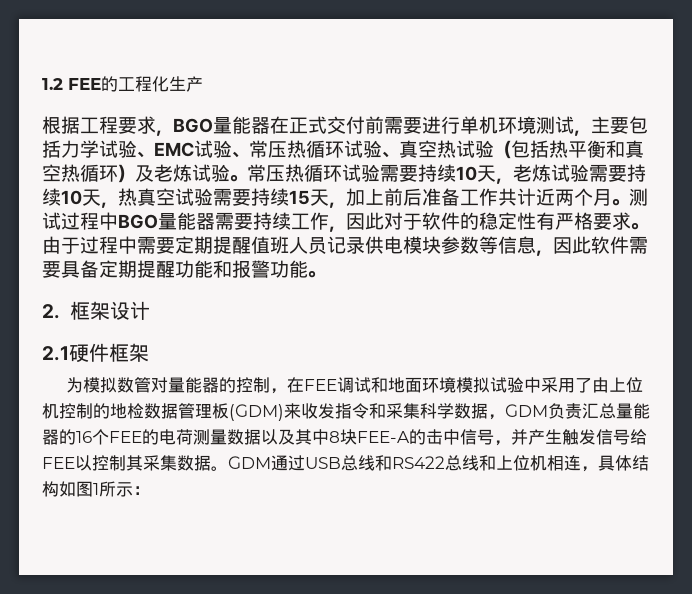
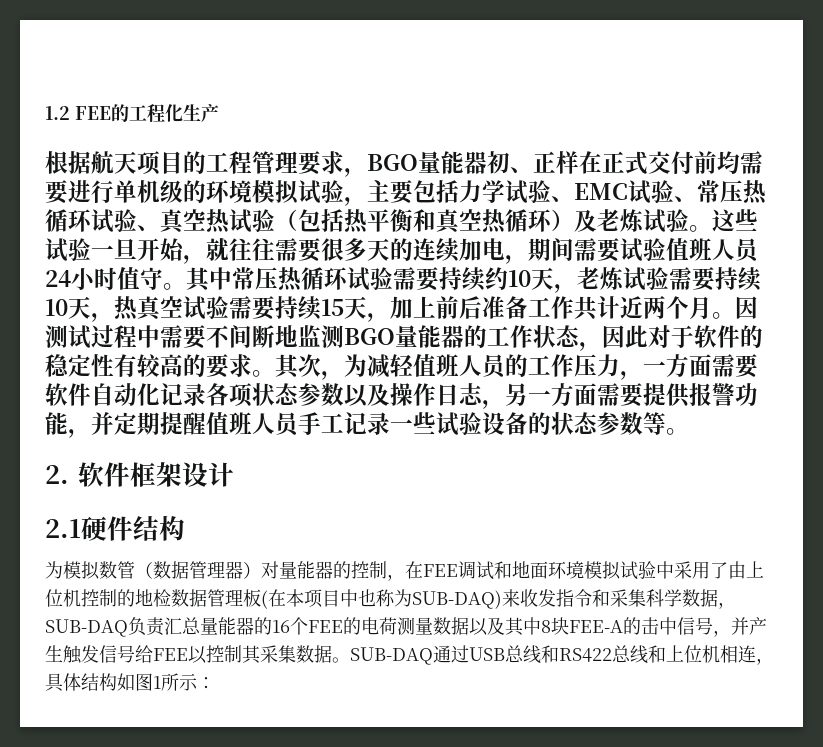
- 根据工程要求，BGO量能器在正式交付前需要进行单机环境测试，主要包括力学试验、EMC试验、常压热循环试验、真空热试验（包括热平衡和真空热循环）及老炼试验。
+ 根据航天项目的工程管理要求，BGO量能器初、正样在正式交付前均需要进行单机级的环境模拟试验，主要包括力学试验、EMC试验、常压热循环试验、真空热试验（包括热平衡和真空热循环）及老炼试验。
- 常压热循环试验需要持续10天，老炼试验需要持续10天，热真空试验需要持续15天，加上前后准备工作共计近两个月。
+ 这些试验一旦开始，就往往需要很多天的连续加电，期间需要试验值班人员24小时值守。其中常压热循环试验需要持续约10天，老炼试验需要持续10天，热真空试验需要持续15天，加上前后准备工作共计近两个月。
- 测试过程中BGO量能器需要持续工作，因此对于软件的稳定性有严格要求。由于过程中需要定期提醒值班人员记录供电模块参数等信息，因此软件需要具备定期提醒功能和报警功能。
+ 因测试过程中需要不间断地监测BGO量能器的工作状态，因此对于软件的稳定性有较高的要求。其次，为减轻值班人员的工作压力，一方面需要软件自动化记录各项状态参数以及操作日志，另一方面需要提供报警功能，并定期提醒值班人员手工记录一些试验设备的状态参数等。
- 2.框架设计
+ 2.软件框架设计
- 2.1硬件框架
+ 2.1硬件结构
- 为模拟数管对量能器的控制，在FEE调试和地面环境模拟试验中采用了由上位机控制的地检数据管理板(GDM)来收发指令和采集科学数据，GDM负责汇总量能器的16个FEE的电荷测量数据以及其中8块FEE-A的击中信号，并产生触发信号给FEE以控制其采集数据。
+ 为模拟数管（数据管理器）对量能器的控制，在FEE调试和地面环境模拟试验中采用了由上位机控制的地检数据管理板(在本项目中也称为SUB-DAQ)来收发指令和采集科学数据，SUB-DAQ负责汇总量能器的16个FEE的电荷测量数据以及其中8块FEE-A的击中信号，并产生触发信号给FEE以控制其采集数据。
- GDM通过USB总线和RS422总线和上位机相连，具体结构如图1所示：
+ SUB-DAQ通过USB总线和RS422总线和上位机相连，具体结构如图1所示：

